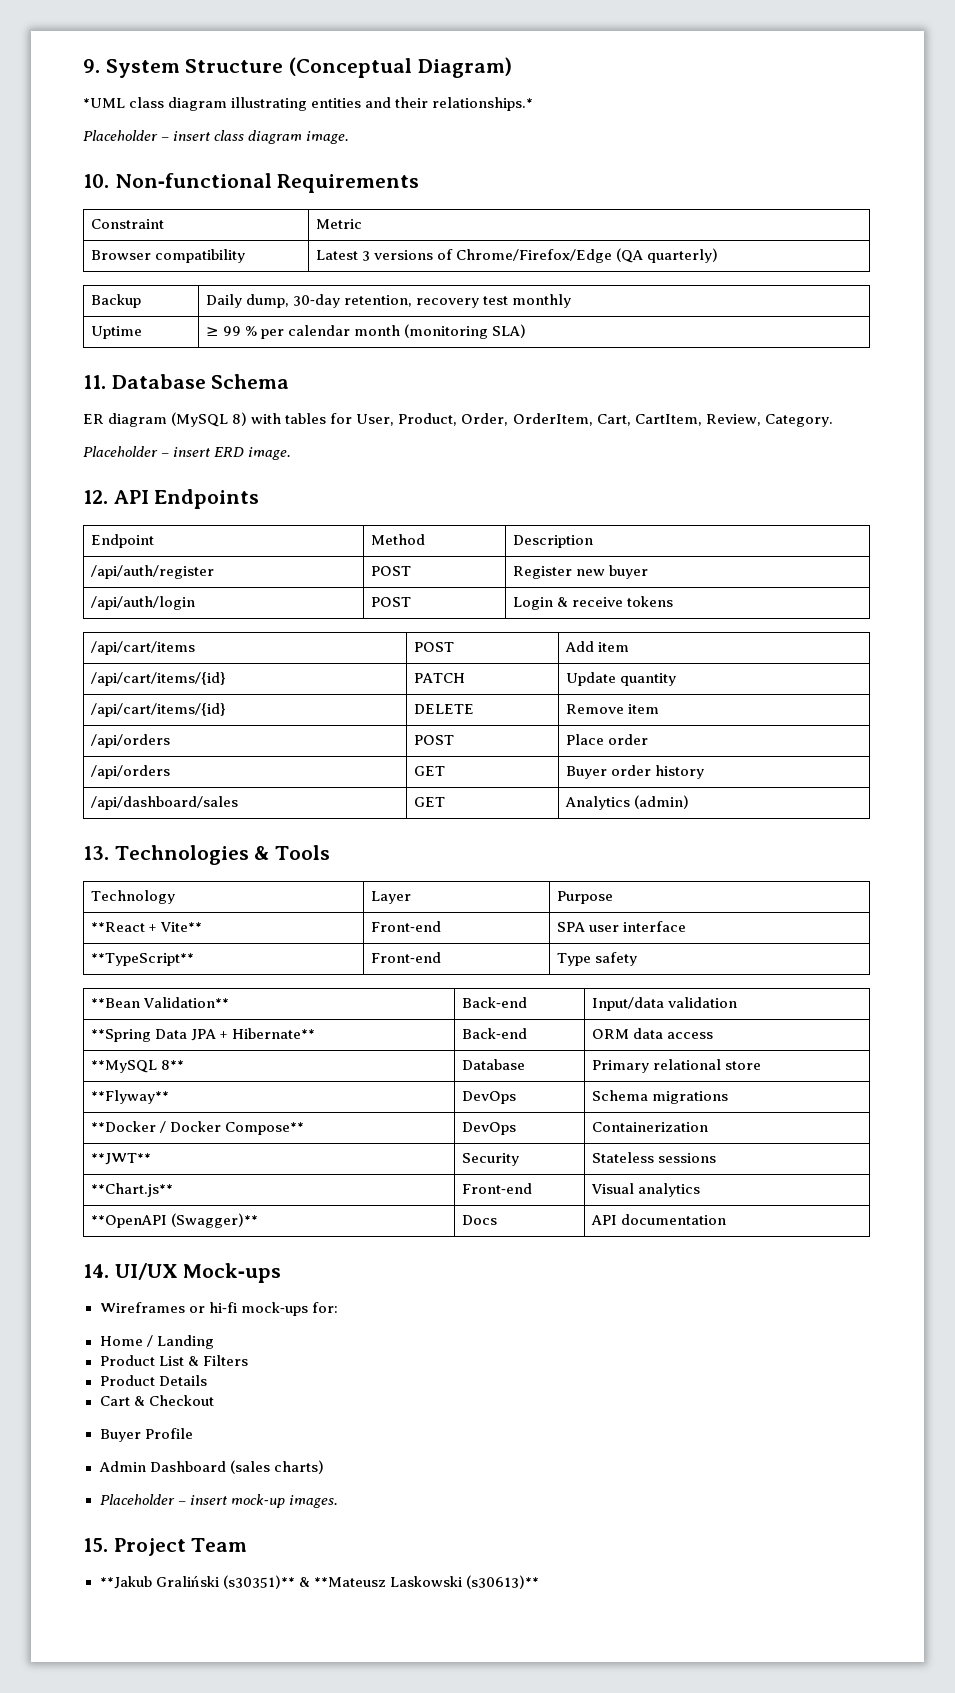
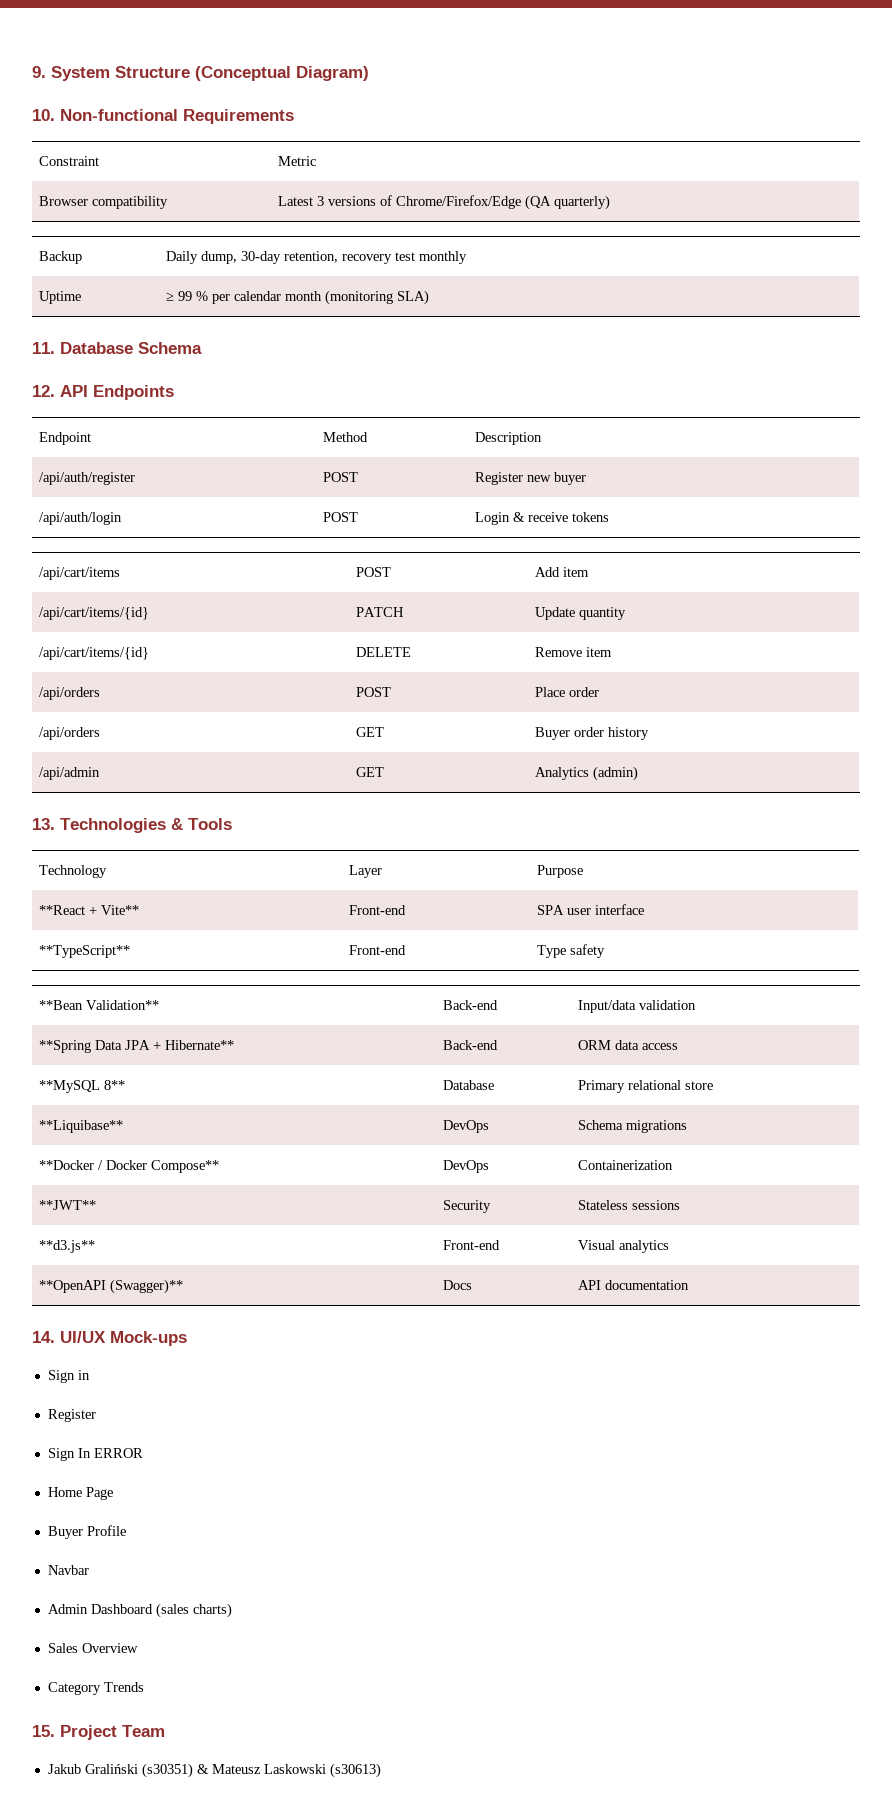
- *UML class diagram illustrating entities and their relationships.*
- Placeholder – insert class diagram image.
- ER diagram (MySQL 8) with tables for User, Product, Order, OrderItem, Cart, CartItem, Review, Category.
- Placeholder – insert ERD image.
- /api/dashboard/sales | GET | Analytics (admin)
+ /api/admin | GET | Analytics (admin)
- **Flyway** | DevOps | Schema migrations
+ **Liquibase** | DevOps | Schema migrations
- **Chart.js** | Front‑end | Visual analytics
+ **d3.js** | Front‑end | Visual analytics
- Wireframes or hi‑fi mock‑ups for:
- Home / Landing
- Product List & Filters
- Product Details
- Cart & Checkout
+ Sign in
+ Register
+ Sign In ERROR
+ Home Page
+ Navbar
- Placeholder – insert mock‑up images.
+ Sales Overview
+ Category Trends
  15. Project Team
- **Jakub Graliński (s30351)** & **Mateusz Laskowski (s30613)**
+ Jakub Graliński (s30351) & Mateusz Laskowski (s30613)

